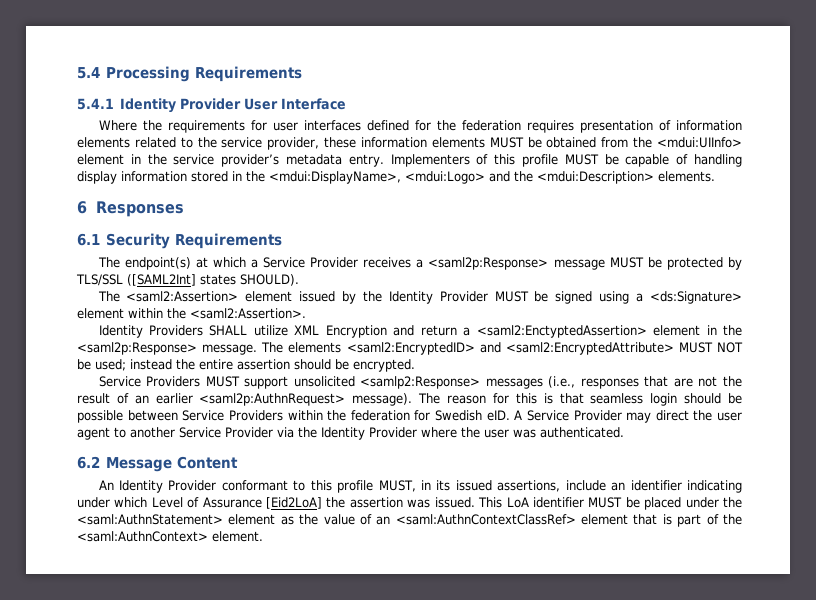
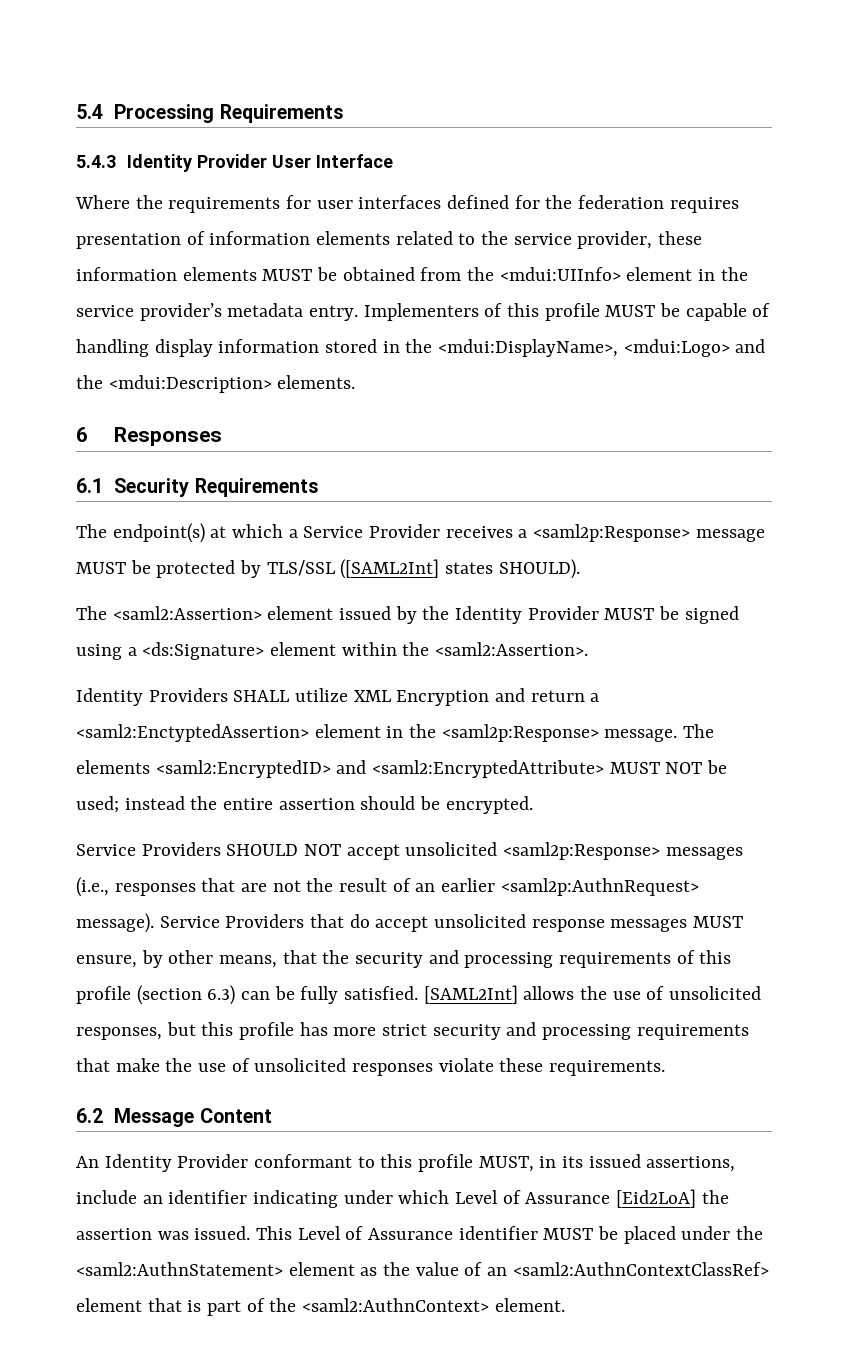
- 5.4.1 Identity Provider User Interface
+ 5.4.3 Identity Provider User Interface
- Service Providers MUST support unsolicited <samlp2:Response> messages (i.e., responses that are not the result of an earlier <saml2p:AuthnRequest> message).
+ Service Providers SHOULD NOT accept unsolicited <saml2p:Response> messages (i.e., responses that are not the result of an earlier <saml2p:AuthnRequest> message).
- The reason for this is that seamless login should be possible between Service Providers within the federation for Swedish eID. A Service Provider may direct the user agent to another Service Provider via the Identity Provider where the user was authenticated.
+ Service Providers that do accept unsolicited response messages MUST ensure, by other means, that the security and processing requirements of this profile (section 6.3) can be fully satisfied. [SAML2Int] allows the use of unsolicited responses, but this profile has more strict security and processing requirements that make the use of unsolicited responses violate these requirements.
- This LoA identifier MUST be placed under the <saml:AuthnStatement> element as the value of an <saml:AuthnContextClassRef> element that is part of the <saml:AuthnContext> element.
+ This Level of Assurance identifier MUST be placed under the <saml2:AuthnStatement> element as the value of an <saml2:AuthnContextClassRef> element that is part of the <saml2:AuthnContext> element.

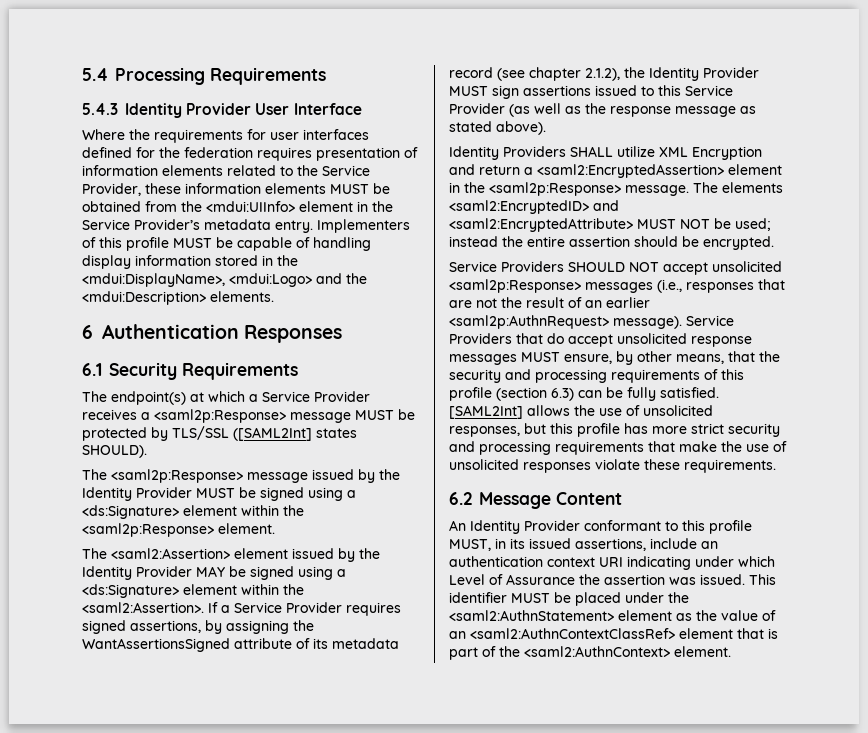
- Where the requirements for user interfaces defined for the federation requires presentation of information elements related to the service provider, these information elements MUST be obtained from the <mdui:UIInfo> element in the service provider’s metadata entry.
+ Where the requirements for user interfaces defined for the federation requires presentation of information elements related to the Service Provider, these information elements MUST be obtained from the <mdui:UIInfo> element in the Service Provider’s metadata entry.
- 6 Responses
+ 6 Authentication Responses
- The <saml2:Assertion> element issued by the Identity Provider MUST be signed using a <ds:Signature> element within the <saml2:Assertion>.
+ The <saml2p:Response> message issued by the Identity Provider MUST be signed using a <ds:Signature> element within the <saml2p:Response> element.
+ The <saml2:Assertion> element issued by the Identity Provider MAY be signed using a <ds:Signature> element within the <saml2:Assertion>. If a Service Provider requires signed assertions, by assigning the WantAssertionsSigned attribute of its metadata record (see chapter 2.1.2), the Identity Provider MUST sign assertions issued to this Service Provider (as well as the response message as stated above).
- Identity Providers SHALL utilize XML Encryption and return a <saml2:EnctyptedAssertion> element in the <saml2p:Response> message.
+ Identity Providers SHALL utilize XML Encryption and return a <saml2:EncryptedAssertion> element in the <saml2p:Response> message.
- An Identity Provider conformant to this profile MUST, in its issued assertions, include an identifier indicating under which Level of Assurance [Eid2LoA] the assertion was issued.
+ An Identity Provider conformant to this profile MUST, in its issued assertions, include an authentication context URI indicating under which Level of Assurance the assertion was issued.
- This Level of Assurance identifier MUST be placed under the <saml2:AuthnStatement> element as the value of an <saml2:AuthnContextClassRef> element that is part of the <saml2:AuthnContext> element.
+ This identifier MUST be placed under the <saml2:AuthnStatement> element as the value of an <saml2:AuthnContextClassRef> element that is part of the <saml2:AuthnContext> element.

